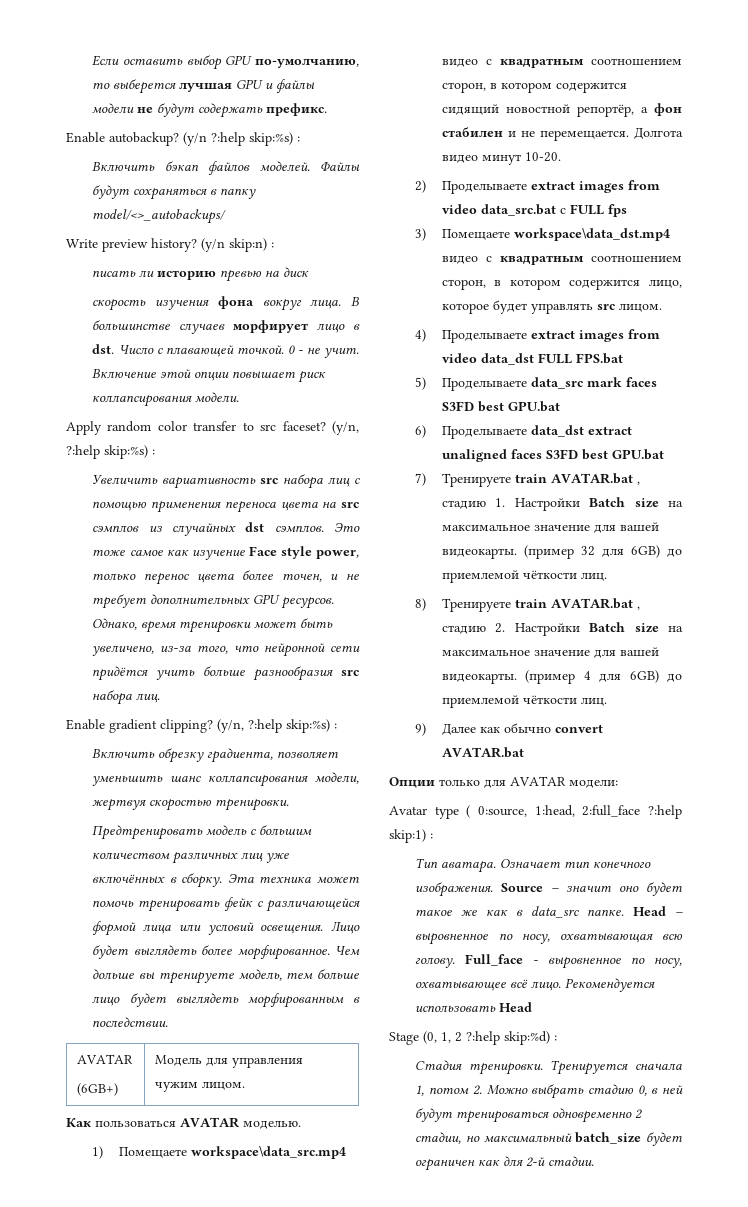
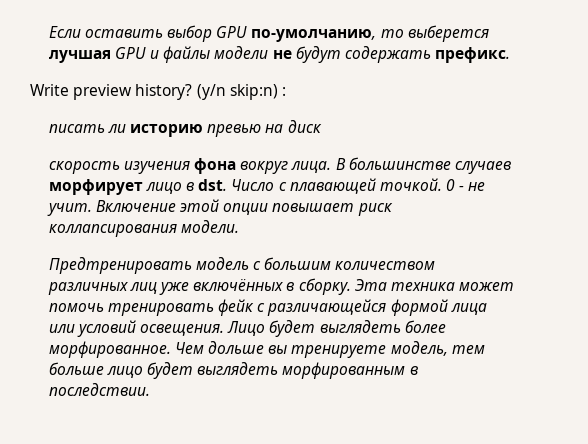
- Enable autobackup? (y/n ?:help skip:%s) :
- Включить бэкап файлов моделей. Файлы будут сохраняться в папку model/<>_autobackups/
- Apply random color transfer to src faceset? (y/n, ?:help skip:%s) :
- Увеличить вариативность src набора лиц с помощью применения переноса цвета на src сэмплов из случайных dst сэмплов. Это тоже самое как изучение Face style power, только перенос цвета более точен, и не требует дополнительных GPU ресурсов. Однако, время тренировки может быть увеличено, из-за того, что нейронной сети придётся учить больше разнообразия src набора лиц.
- Enable gradient clipping? (y/n, ?:help skip:%s) :
- Включить обрезку градиента, позволяет уменьшить шанс коллапсирования модели, жертвуя скоростью тренировки.
  Чем дольше вы тренируете модель, тем больше лицо будет выглядеть морфированным в последствии.
- AVATAR
- (6GB+) | Модель для управления чужим лицом.
- Как пользоваться AVATAR моделью.
- 1) Помещаете workspace\data_src.mp4 видео с квадратным соотношением сторон, в котором содержится сидящий новостной репортёр, а фон стабилен и не перемещается. Долгота видео минут 10-20.
- 2) Проделываете extract images from video data_src.bat с FULL fps
- 3) Помещаете workspace\data_dst.mp4 видео с квадратным соотношением сторон, в котором содержится лицо, которое будет управлять src лицом.
- 4) Проделываете extract images from video data_dst FULL FPS.bat
- 5) Проделываете data_src mark faces S3FD best GPU.bat
- 6) Проделываете data_dst extract unaligned faces S3FD best GPU.bat
- 7) Тренируете train AVATAR.bat , стадию 1. Настройки Batch size на максимальное значение для вашей видеокарты. (пример 32 для 6GB) до приемлемой чёткости лиц.
- 8) Тренируете train AVATAR.bat , стадию 2. Настройки Batch size на максимальное значение для вашей видеокарты. (пример 4 для 6GB) до приемлемой чёткости лиц.
- 9) Далее как обычно convert AVATAR.bat
- Опции только для AVATAR модели:
- Avatar type ( 0:source, 1:head, 2:full_face ?:help skip:1) :
- Тип аватара. Означает тип конечного изображения. Source – значит оно будет такое же как в data_src папке. Head – выровненное по носу, охватывающая всю голову. Full_face - выровненное по носу, охватывающее всё лицо. Рекомендуется использовать Head
- Stage (0, 1, 2 ?:help skip:%d) :
- Стадия тренировки. Тренируется сначала 1, потом 2. Можно выбрать стадию 0, в ней будут тренироваться одновременно 2 стадии, но максимальный batch_size будет ограничен как для 2-й стадии.

